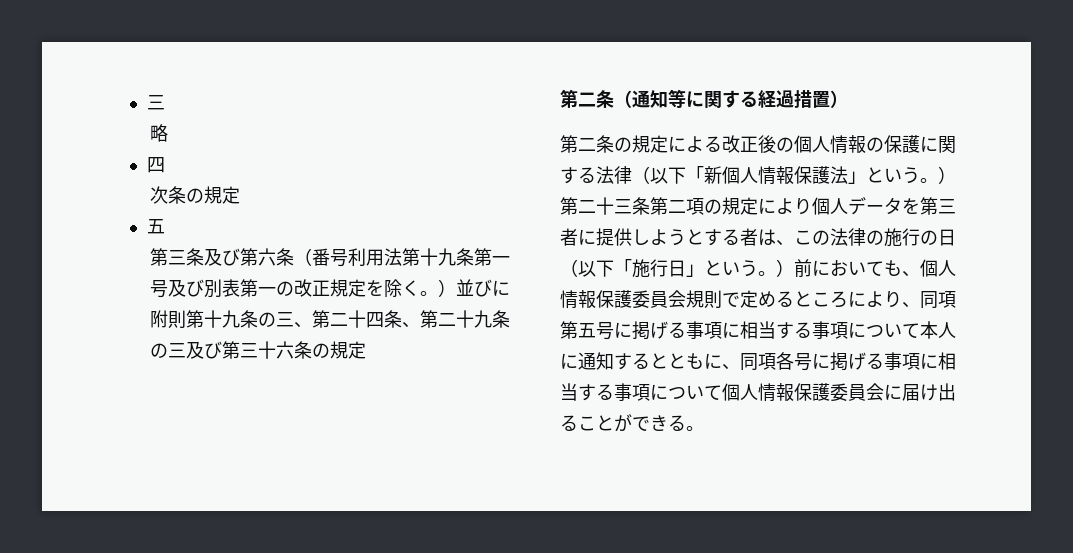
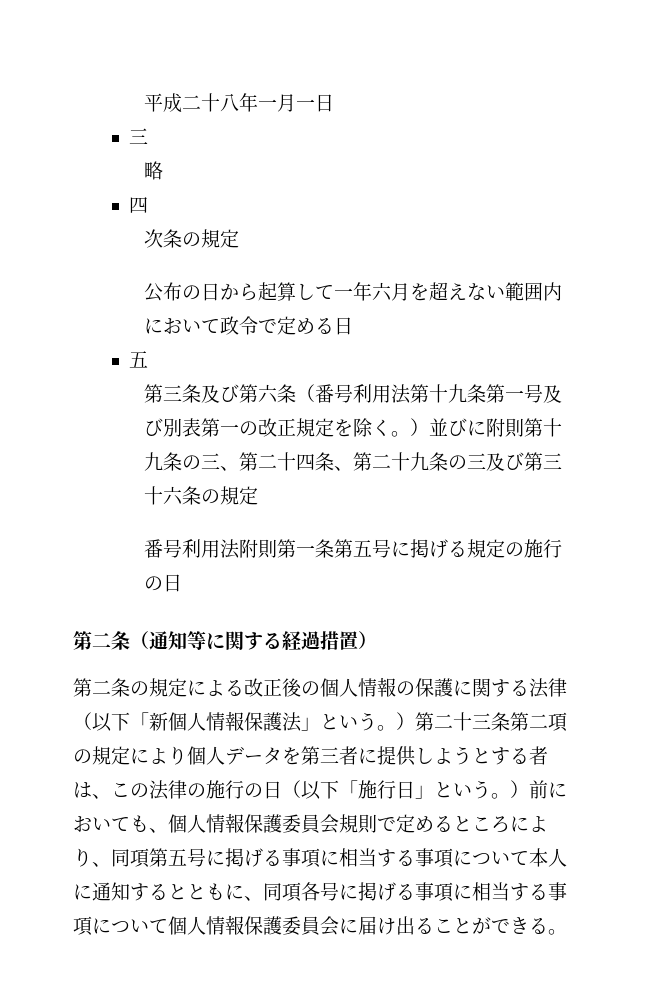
+ 平成二十八年一月一日
+ 公布の日から起算して一年六月を超えない範囲内において政令で定める日
+ 番号利用法附則第一条第五号に掲げる規定の施行の日

